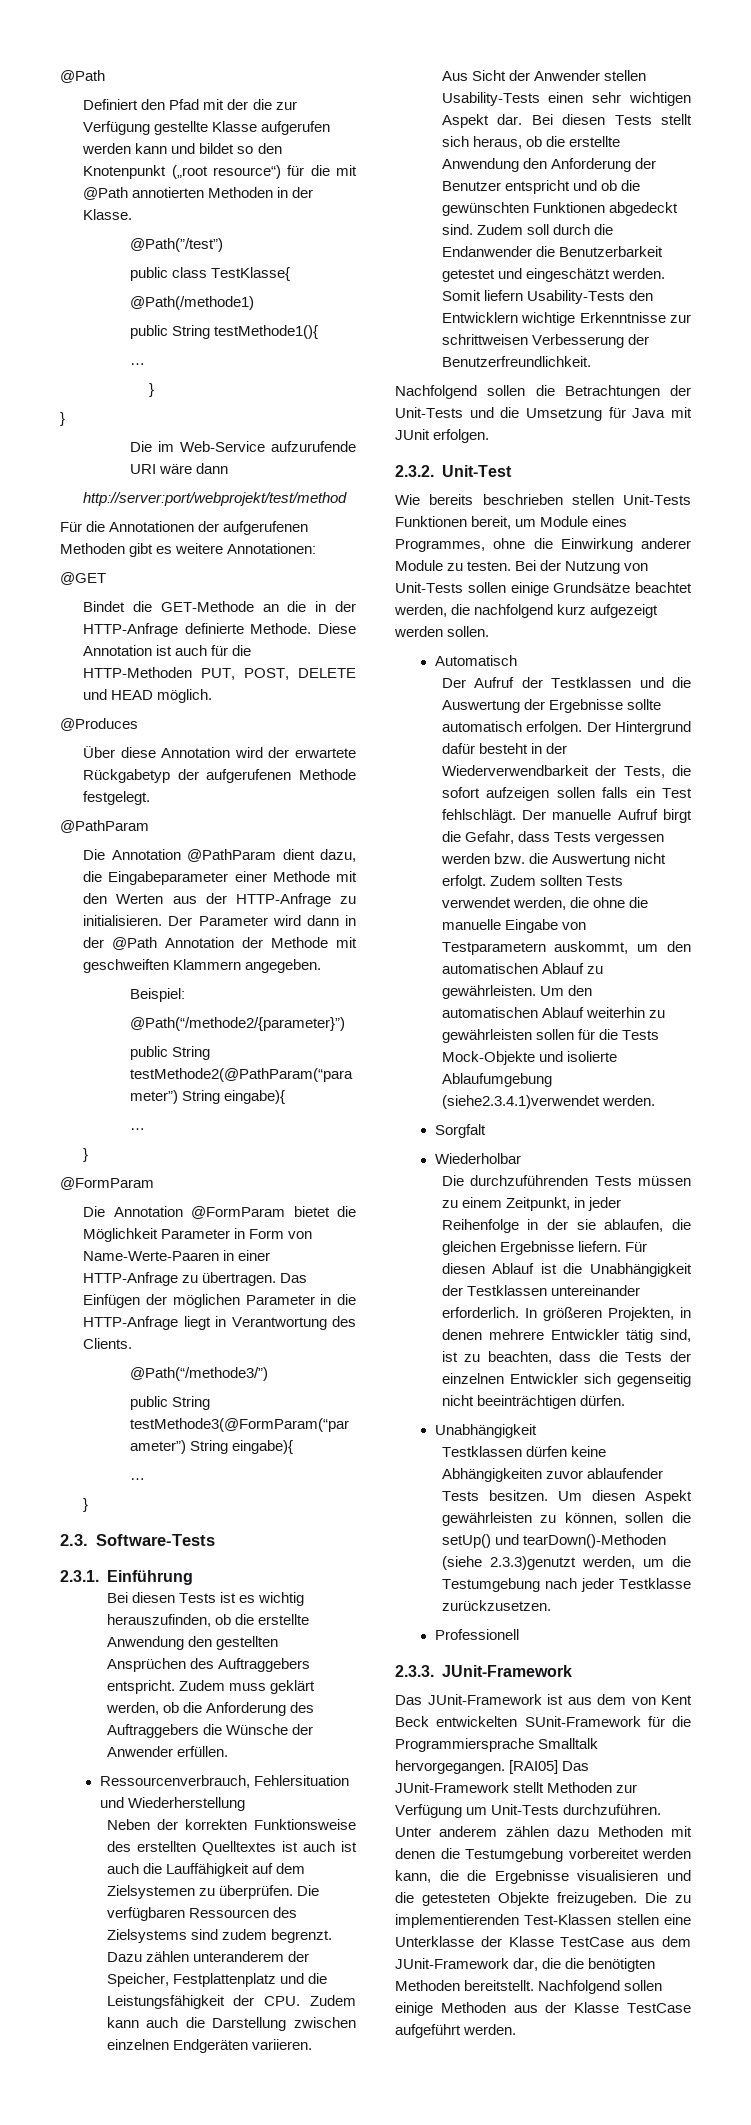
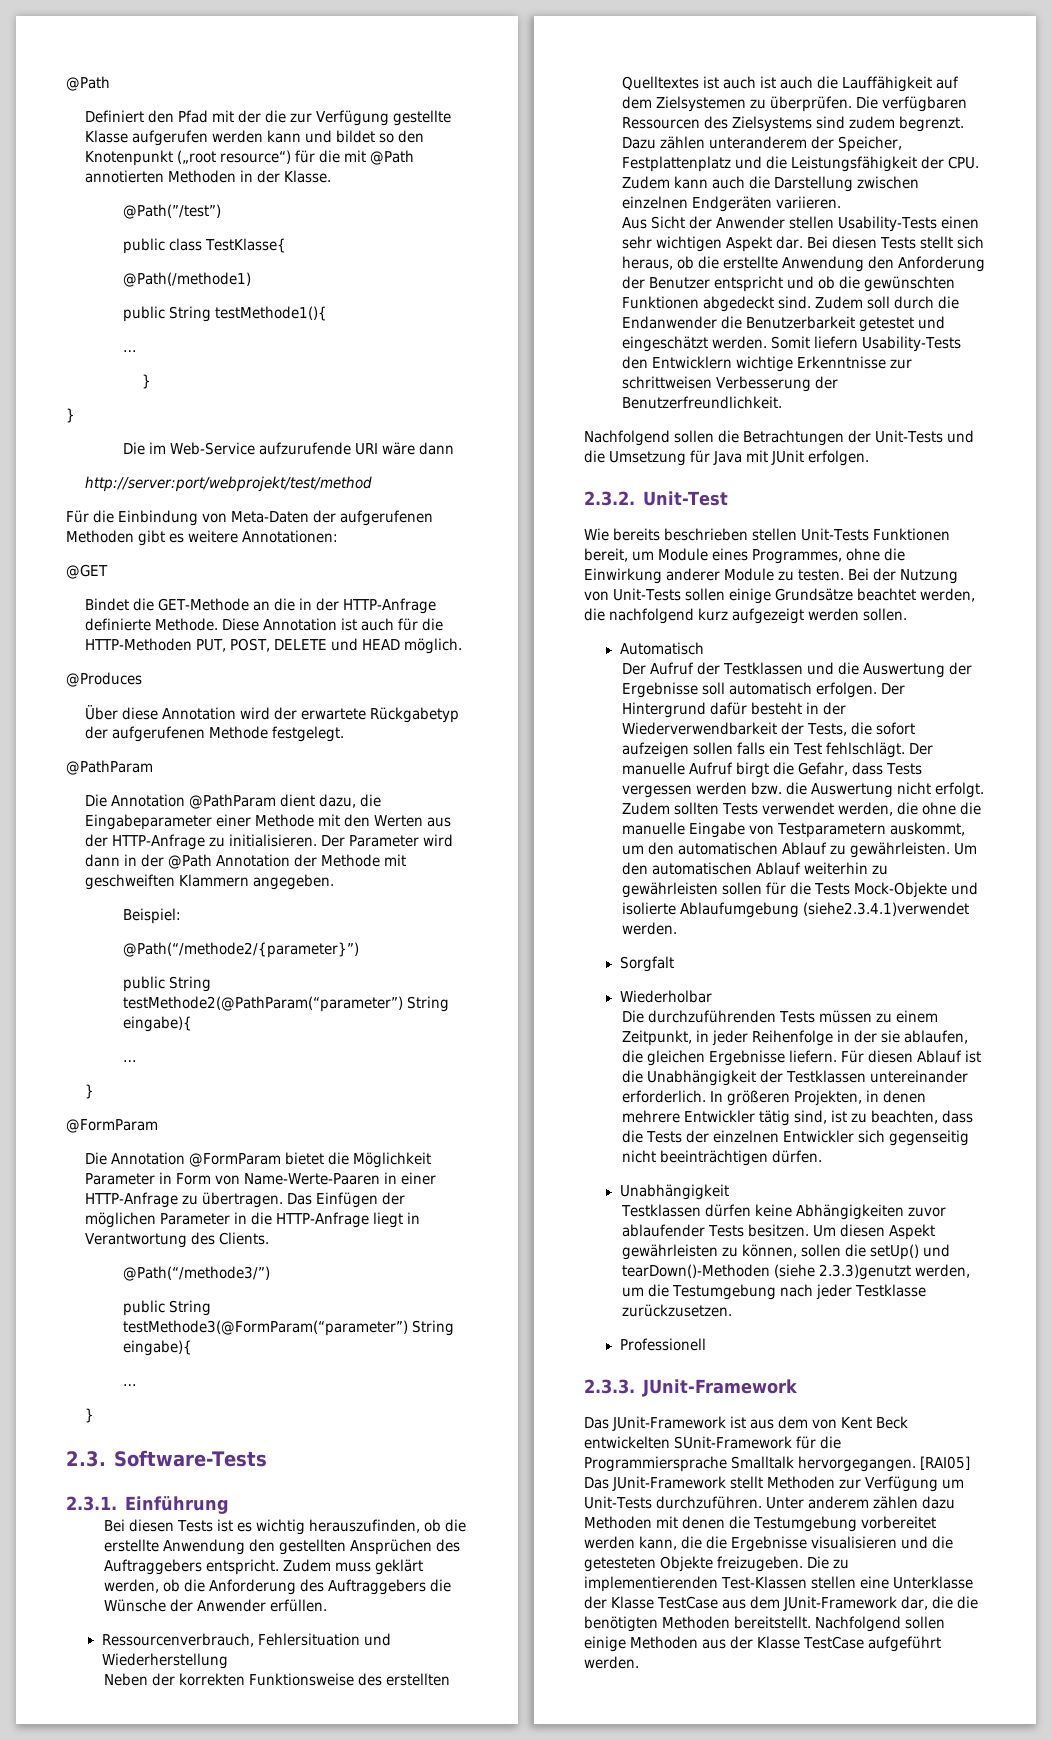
- Für die Annotationen der aufgerufenen Methoden gibt es weitere Annotationen:
+ Für die Einbindung von Meta-Daten der aufgerufenen Methoden gibt es weitere Annotationen:
- Der Aufruf der Testklassen und die Auswertung der Ergebnisse sollte automatisch erfolgen.
+ Der Aufruf der Testklassen und die Auswertung der Ergebnisse soll automatisch erfolgen.

